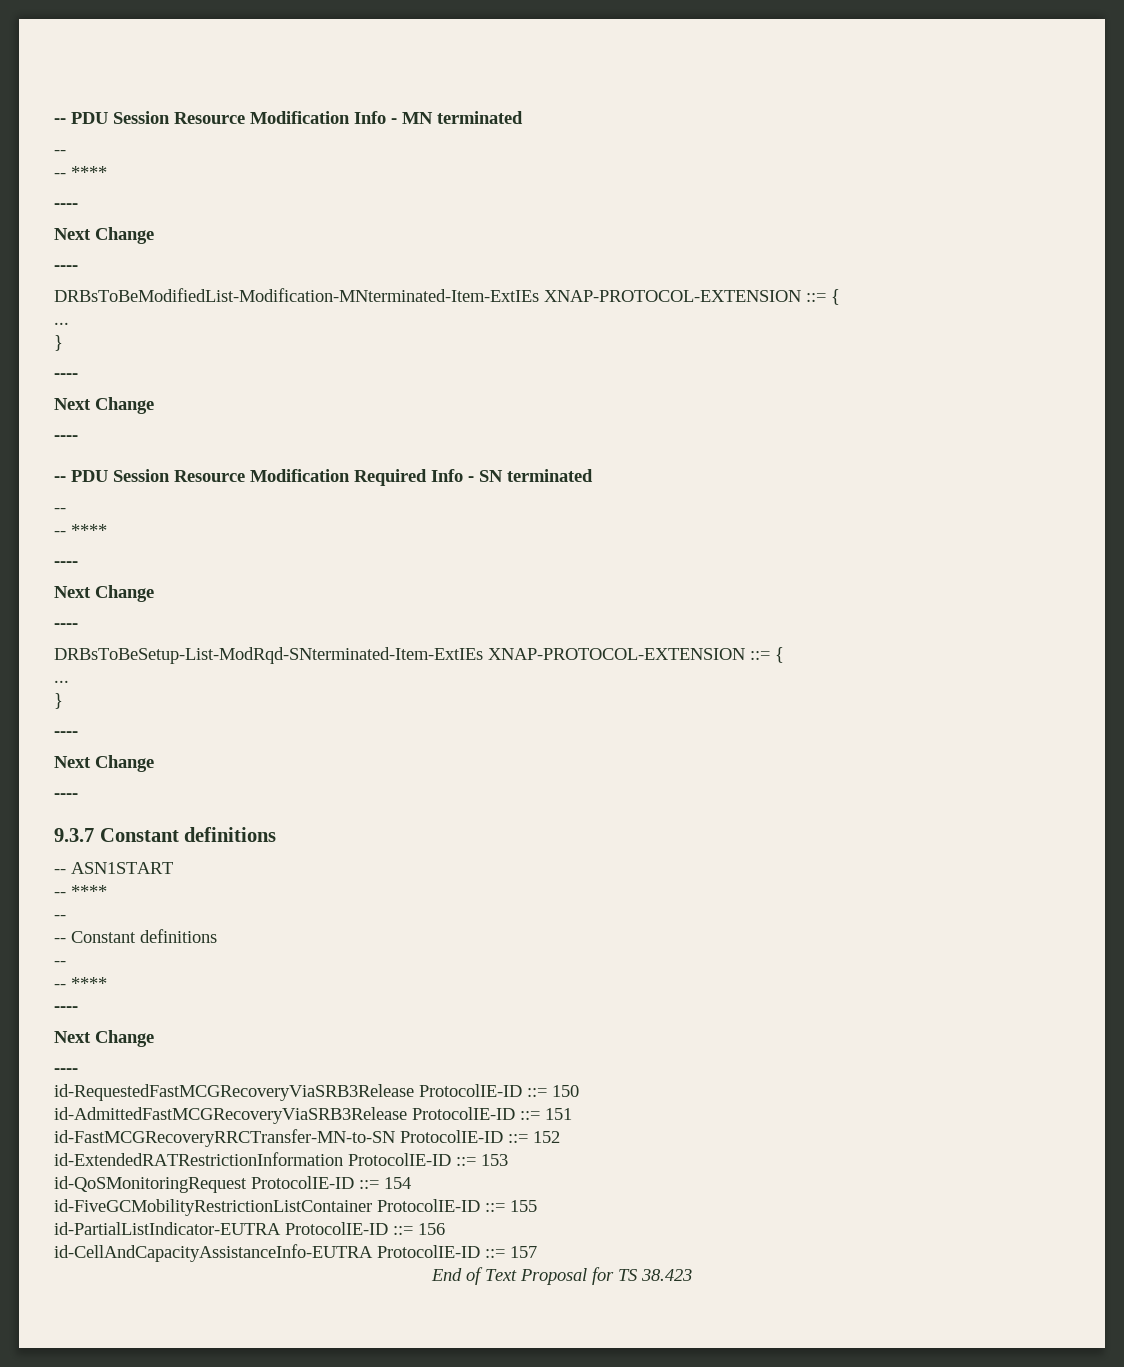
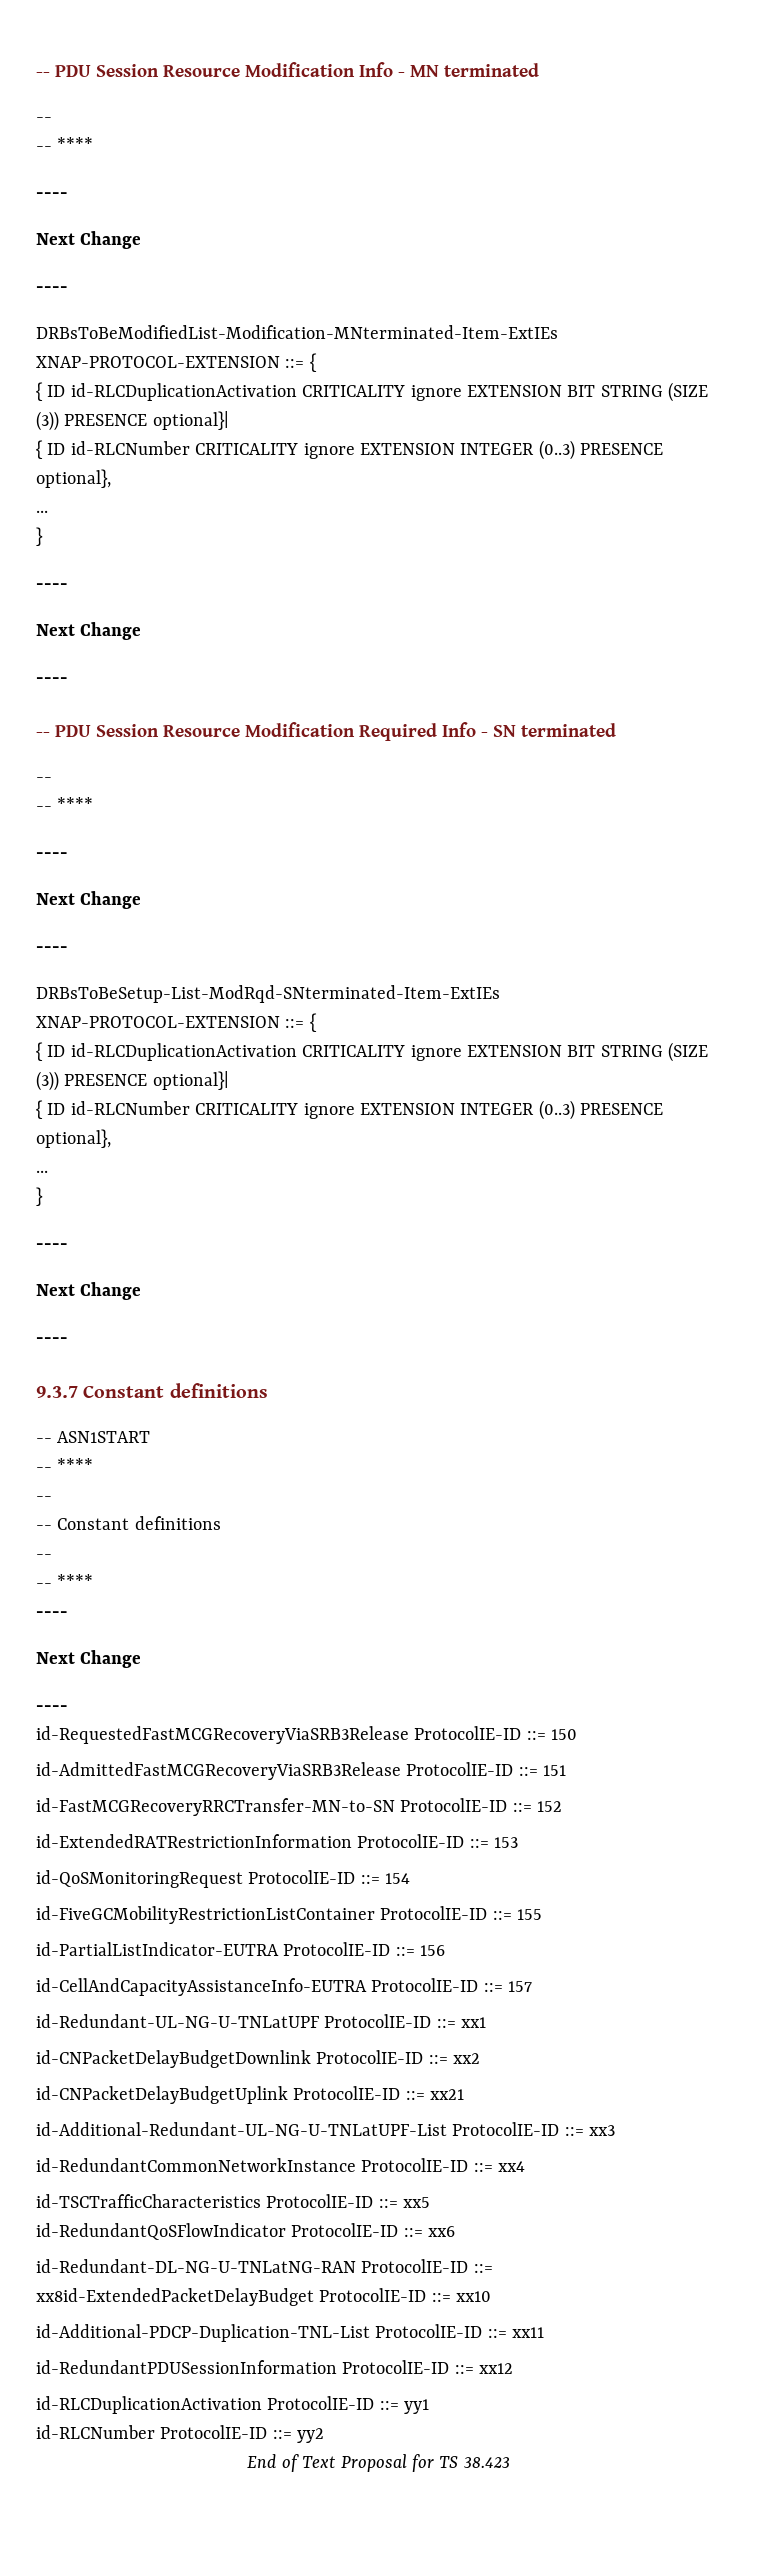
  DRBsToBeModifiedList-Modification-MNterminated-Item-ExtIEs XNAP-PROTOCOL-EXTENSION ::= {
+ { ID id-RLCDuplicationActivation CRITICALITY ignore EXTENSION BIT STRING (SIZE (3)) PRESENCE optional}|
+ { ID id-RLCNumber CRITICALITY ignore EXTENSION INTEGER (0..3) PRESENCE optional},
  DRBsToBeSetup-List-ModRqd-SNterminated-Item-ExtIEs XNAP-PROTOCOL-EXTENSION ::= {
+ { ID id-RLCDuplicationActivation CRITICALITY ignore EXTENSION BIT STRING (SIZE (3)) PRESENCE optional}|
+ { ID id-RLCNumber CRITICALITY ignore EXTENSION INTEGER (0..3) PRESENCE optional},
+ id-Redundant-UL-NG-U-TNLatUPF ProtocolIE-ID ::= xx1
+ id-CNPacketDelayBudgetDownlink ProtocolIE-ID ::= xx2
+ id-CNPacketDelayBudgetUplink ProtocolIE-ID ::= xx21
+ id-Additional-Redundant-UL-NG-U-TNLatUPF-List ProtocolIE-ID ::= xx3
+ id-RedundantCommonNetworkInstance ProtocolIE-ID ::= xx4
+ id-TSCTrafficCharacteristics ProtocolIE-ID ::= xx5
+ id-RedundantQoSFlowIndicator ProtocolIE-ID ::= xx6
+ id-Redundant-DL-NG-U-TNLatNG-RAN ProtocolIE-ID ::= xx8id-ExtendedPacketDelayBudget ProtocolIE-ID ::= xx10
+ id-Additional-PDCP-Duplication-TNL-List ProtocolIE-ID ::= xx11
+ id-RedundantPDUSessionInformation ProtocolIE-ID ::= xx12
+ id-RLCDuplicationActivation ProtocolIE-ID ::= yy1
+ id-RLCNumber ProtocolIE-ID ::= yy2

